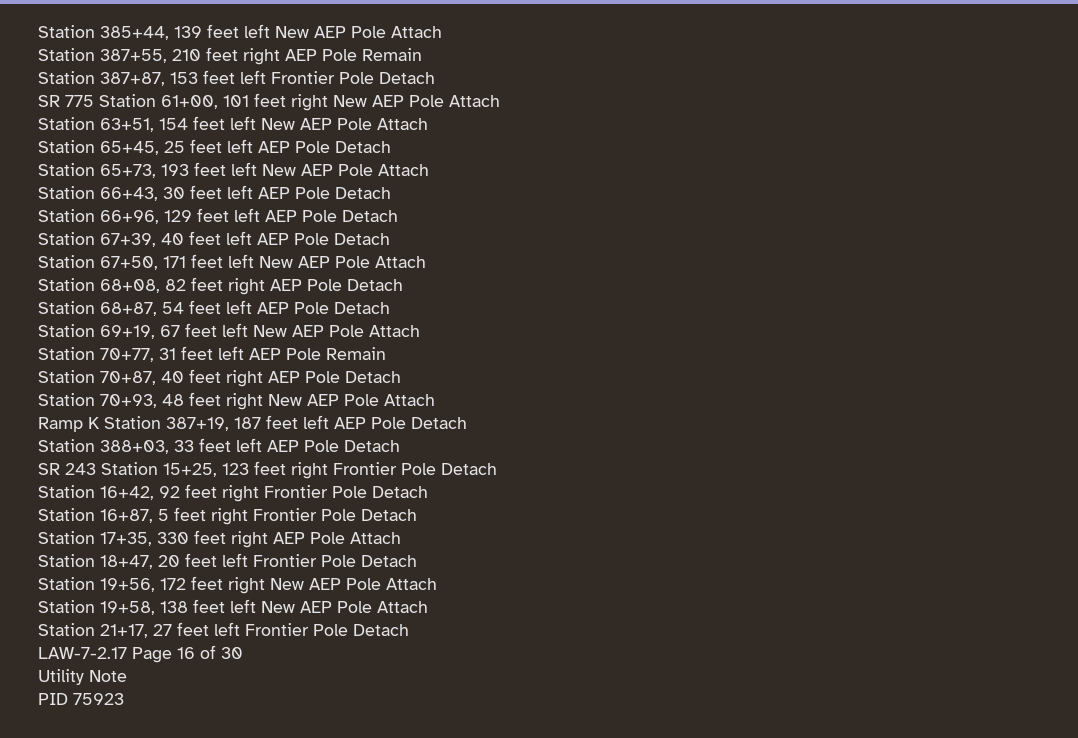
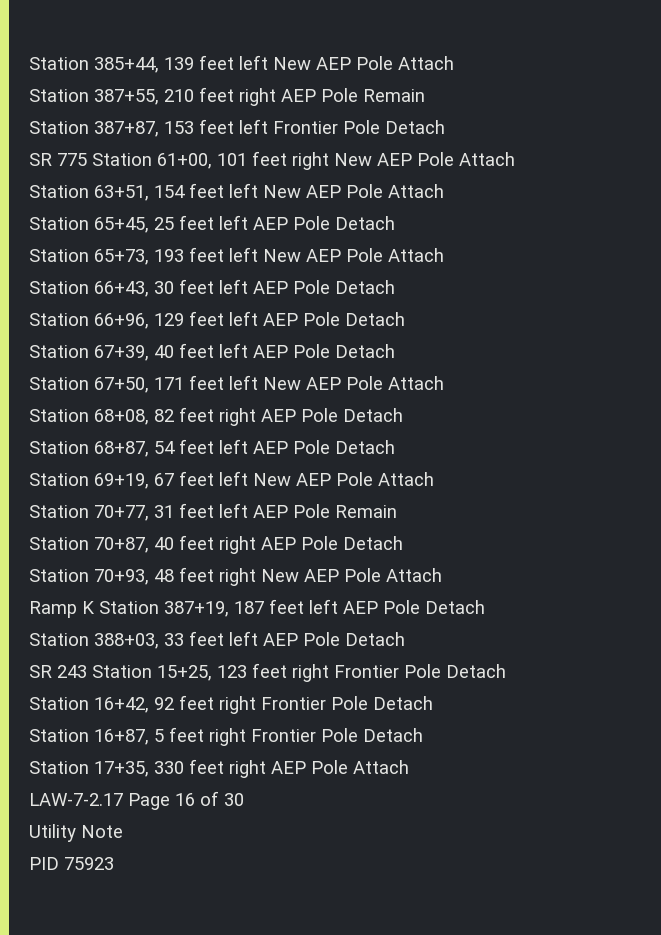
- Station 18+47, 20 feet left Frontier Pole Detach
- Station 19+56, 172 feet right New AEP Pole Attach
- Station 19+58, 138 feet left New AEP Pole Attach
- Station 21+17, 27 feet left Frontier Pole Detach

